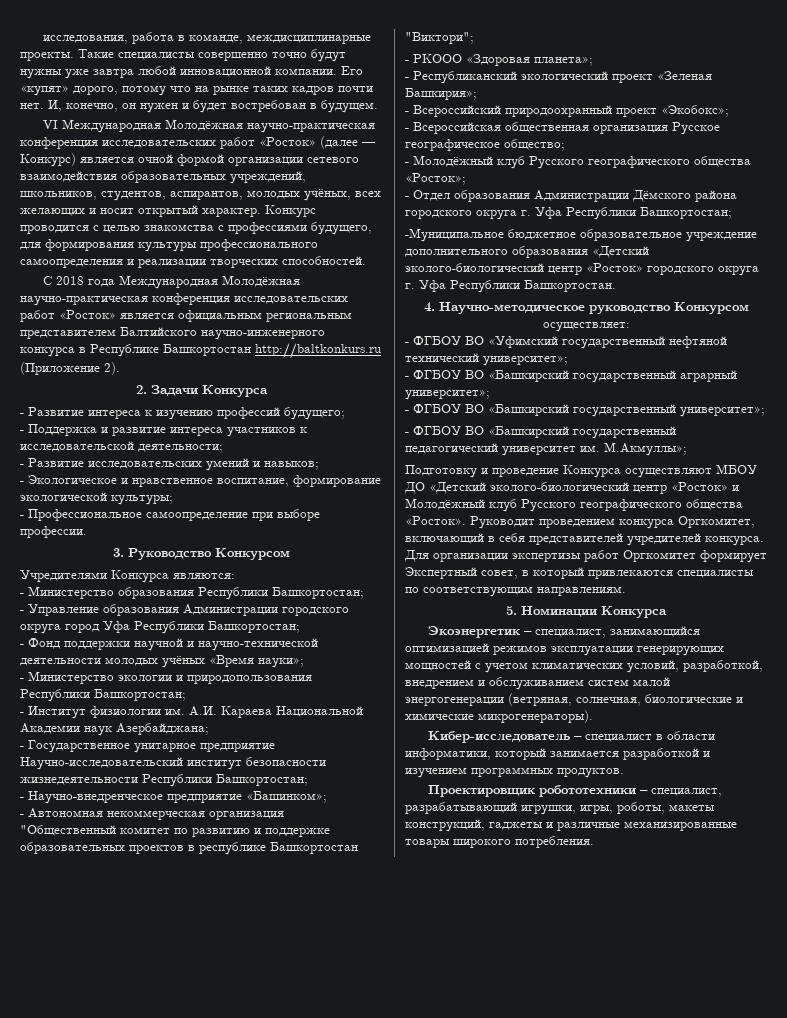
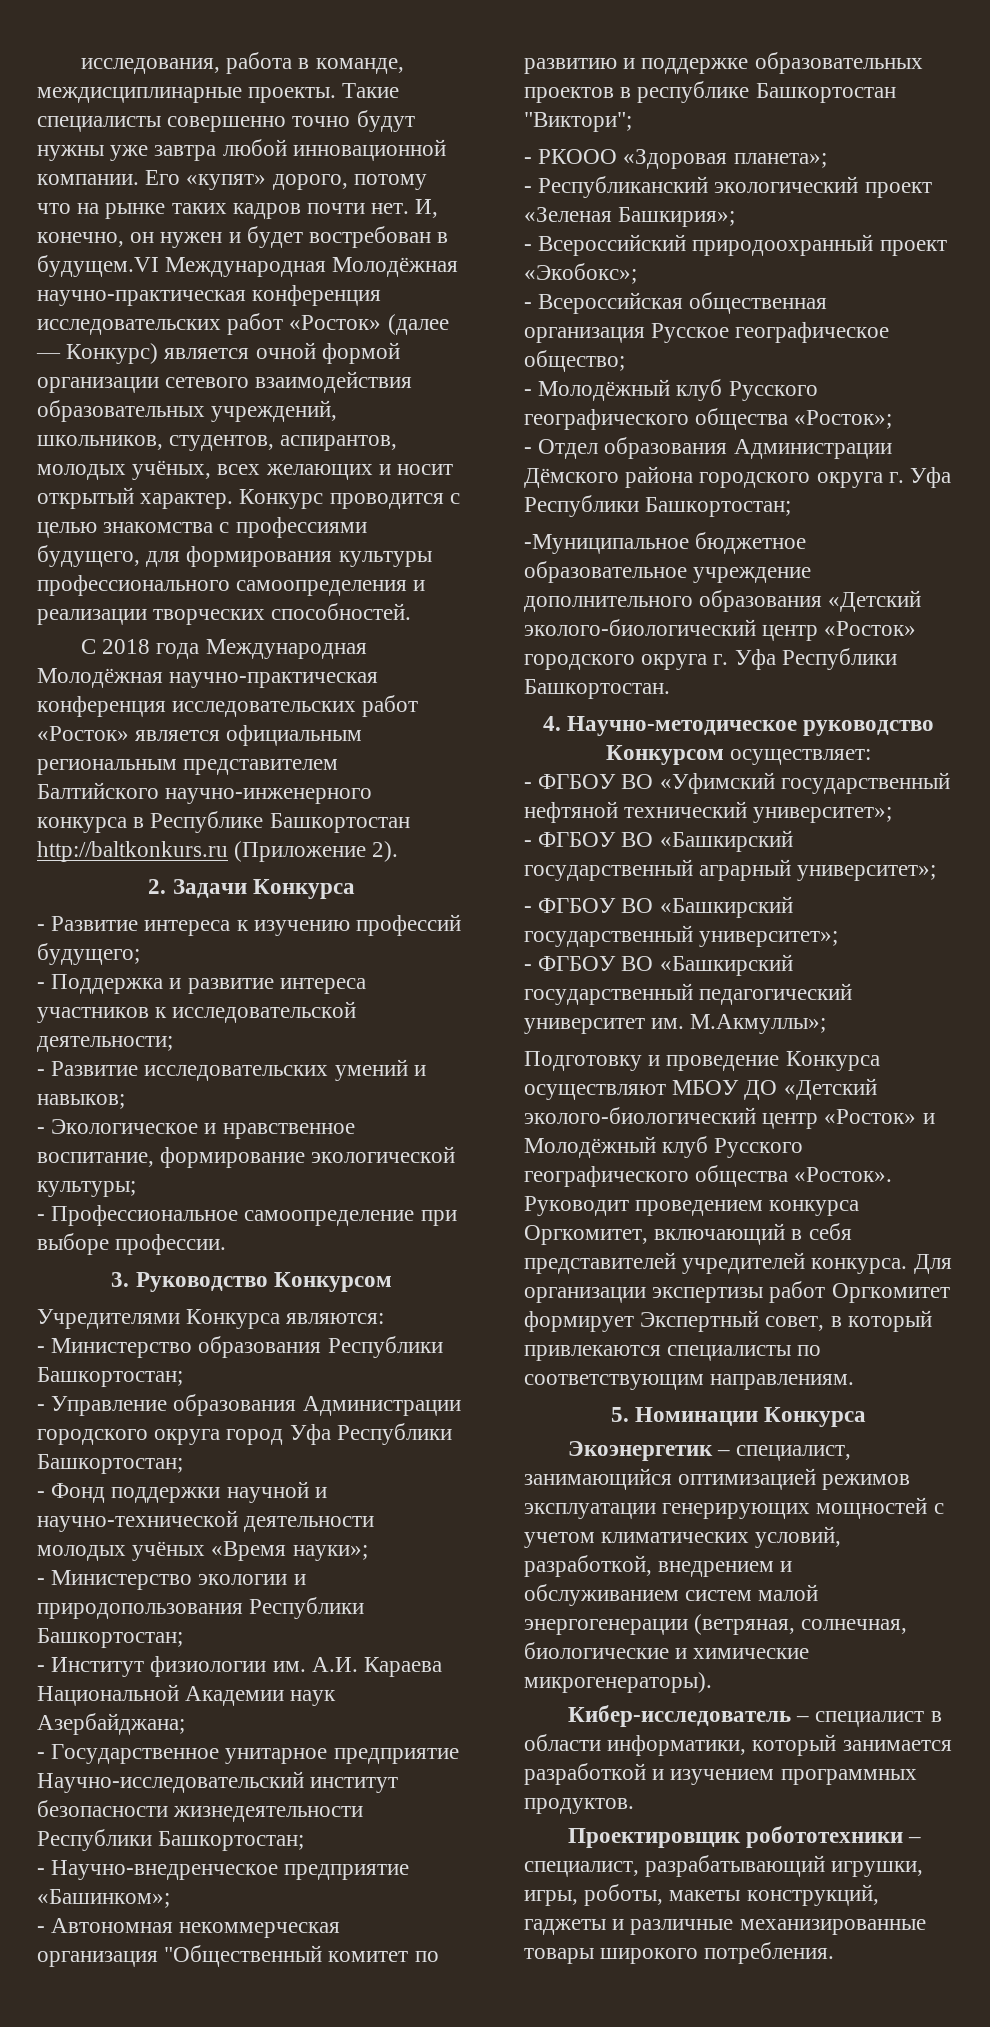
- И, конечно, он нужен и будет востребован в будущем.
- VI Международная Молодёжная научно-практическая конференция исследовательских работ «Росток» (далее — Конкурс) является очной формой организации сетевого взаимодействия образовательных учреждений, школьников, студентов, аспирантов, молодых учёных, всех желающих и носит открытый характер.
+ И, конечно, он нужен и будет востребован в будущем.VI Международная Молодёжная научно-практическая конференция исследовательских работ «Росток» (далее — Конкурс) является очной формой организации сетевого взаимодействия образовательных учреждений, школьников, студентов, аспирантов, молодых учёных, всех желающих и носит открытый характер.

